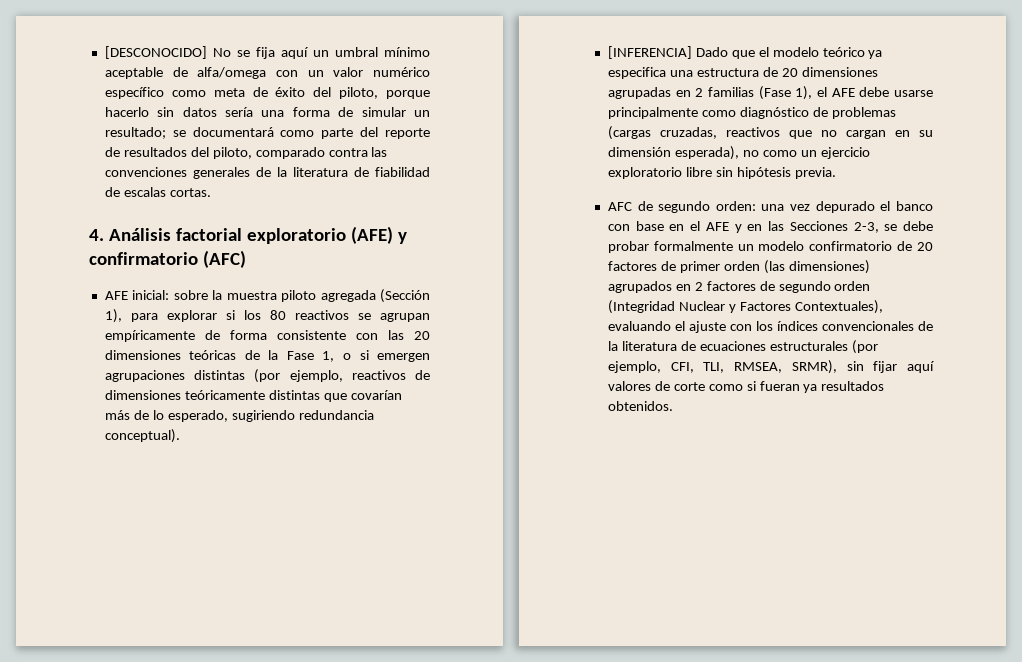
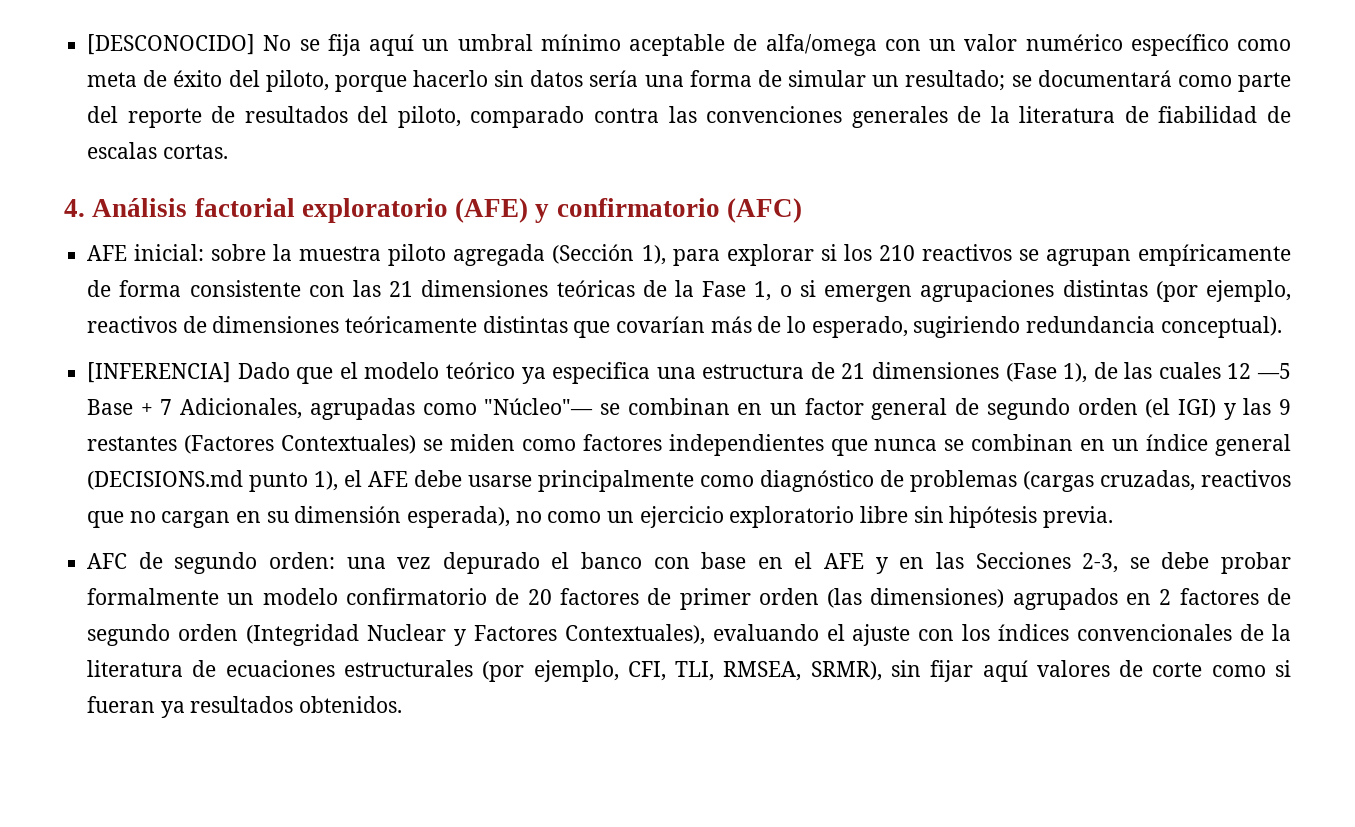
- AFE inicial: sobre la muestra piloto agregada (Sección 1), para explorar si los 80 reactivos se agrupan empíricamente de forma consistente con las 20 dimensiones teóricas de la Fase 1, o si emergen agrupaciones distintas (por ejemplo, reactivos de dimensiones teóricamente distintas que covarían más de lo esperado, sugiriendo redundancia conceptual).
+ AFE inicial: sobre la muestra piloto agregada (Sección 1), para explorar si los 210 reactivos se agrupan empíricamente de forma consistente con las 21 dimensiones teóricas de la Fase 1, o si emergen agrupaciones distintas (por ejemplo, reactivos de dimensiones teóricamente distintas que covarían más de lo esperado, sugiriendo redundancia conceptual).
- [INFERENCIA] Dado que el modelo teórico ya especifica una estructura de 20 dimensiones agrupadas en 2 familias (Fase 1), el AFE debe usarse principalmente como diagnóstico de problemas (cargas cruzadas, reactivos que no cargan en su dimensión esperada), no como un ejercicio exploratorio libre sin hipótesis previa.
+ [INFERENCIA] Dado que el modelo teórico ya especifica una estructura de 21 dimensiones (Fase 1), de las cuales 12 —5 Base + 7 Adicionales, agrupadas como "Núcleo"— se combinan en un factor general de segundo orden (el IGI) y las 9 restantes (Factores Contextuales) se miden como factores independientes que nunca se combinan en un índice general (DECISIONS.md punto 1), el AFE debe usarse principalmente como diagnóstico de problemas (cargas cruzadas, reactivos que no cargan en su dimensión esperada), no como un ejercicio exploratorio libre sin hipótesis previa.

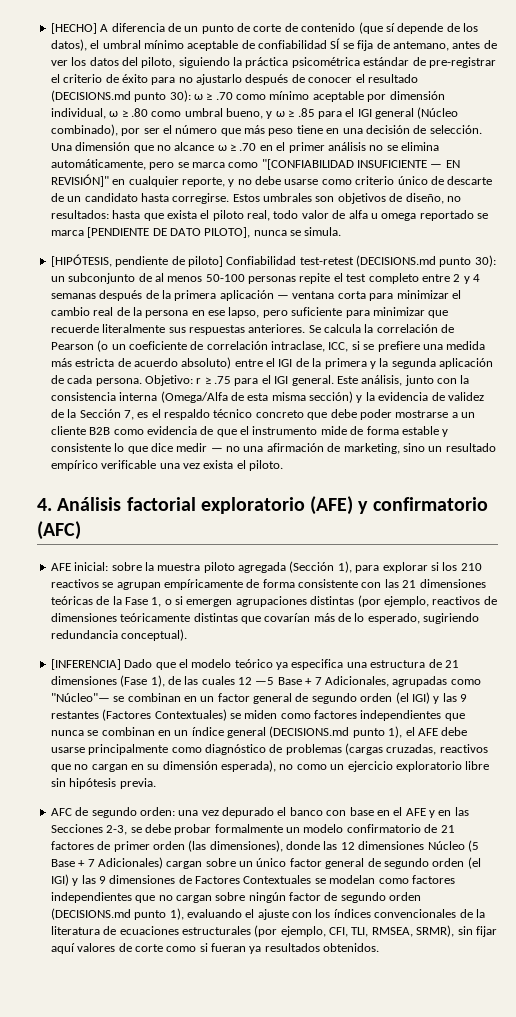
- [DESCONOCIDO] No se fija aquí un umbral mínimo aceptable de alfa/omega con un valor numérico específico como meta de éxito del piloto, porque hacerlo sin datos sería una forma de simular un resultado; se documentará como parte del reporte de resultados del piloto, comparado contra las convenciones generales de la literatura de fiabilidad de escalas cortas.
+ [HECHO] A diferencia de un punto de corte de contenido (que sí depende de los datos), el umbral mínimo aceptable de confiabilidad SÍ se fija de antemano, antes de ver los datos del piloto, siguiendo la práctica psicométrica estándar de pre-registrar el criterio de éxito para no ajustarlo después de conocer el resultado (DECISIONS.md punto 30): ω ≥ .70 como mínimo aceptable por dimensión individual, ω ≥ .80 como umbral bueno, y ω ≥ .85 para el IGI general (Núcleo combinado), por ser el número que más peso tiene en una decisión de selección. Una dimensión que no alcance ω ≥ .70 en el primer análisis no se elimina automáticamente, pero se marca como "[CONFIABILIDAD INSUFICIENTE — EN REVISIÓN]" en cualquier reporte, y no debe usarse como criterio único de descarte de un candidato hasta corregirse. Estos umbrales son objetivos de diseño, no resultados: hasta que exista el piloto real, todo valor de alfa u omega reportado se marca [PENDIENTE DE DATO PILOTO], nunca se simula.
+ [HIPÓTESIS, pendiente de piloto] Confiabilidad test-retest (DECISIONS.md punto 30): un subconjunto de al menos 50-100 personas repite el test completo entre 2 y 4 semanas después de la primera aplicación — ventana corta para minimizar el cambio real de la persona en ese lapso, pero suficiente para minimizar que recuerde literalmente sus respuestas anteriores. Se calcula la correlación de Pearson (o un coeficiente de correlación intraclase, ICC, si se prefiere una medida más estricta de acuerdo absoluto) entre el IGI de la primera y la segunda aplicación de cada persona. Objetivo: r ≥ .75 para el IGI general. Este análisis, junto con la consistencia interna (Omega/Alfa de esta misma sección) y la evidencia de validez de la Sección 7, es el respaldo técnico concreto que debe poder mostrarse a un cliente B2B como evidencia de que el instrumento mide de forma estable y consistente lo que dice medir — no una afirmación de marketing, sino un resultado empírico verificable una vez exista el piloto.
- una vez depurado el banco con base en el AFE y en las Secciones 2-3, se debe probar formalmente un modelo confirmatorio de 20 factores de primer orden (las dimensiones) agrupados en 2 factores de segundo orden (Integridad Nuclear y Factores Contextuales), evaluando el ajuste con los índices convencionales de la literatura de ecuaciones estructurales (por ejemplo, CFI, TLI, RMSEA, SRMR), sin fijar aquí valores de corte como si fueran ya resultados obtenidos.
+ una vez depurado el banco con base en el AFE y en las Secciones 2-3, se debe probar formalmente un modelo confirmatorio de 21 factores de primer orden (las dimensiones), donde las 12 dimensiones Núcleo (5 Base + 7 Adicionales) cargan sobre un único factor general de segundo orden (el IGI) y las 9 dimensiones de Factores Contextuales se modelan como factores independientes que no cargan sobre ningún factor de segundo orden (DECISIONS.md punto 1), evaluando el ajuste con los índices convencionales de la literatura de ecuaciones estructurales (por ejemplo, CFI, TLI, RMSEA, SRMR), sin fijar aquí valores de corte como si fueran ya resultados obtenidos.

